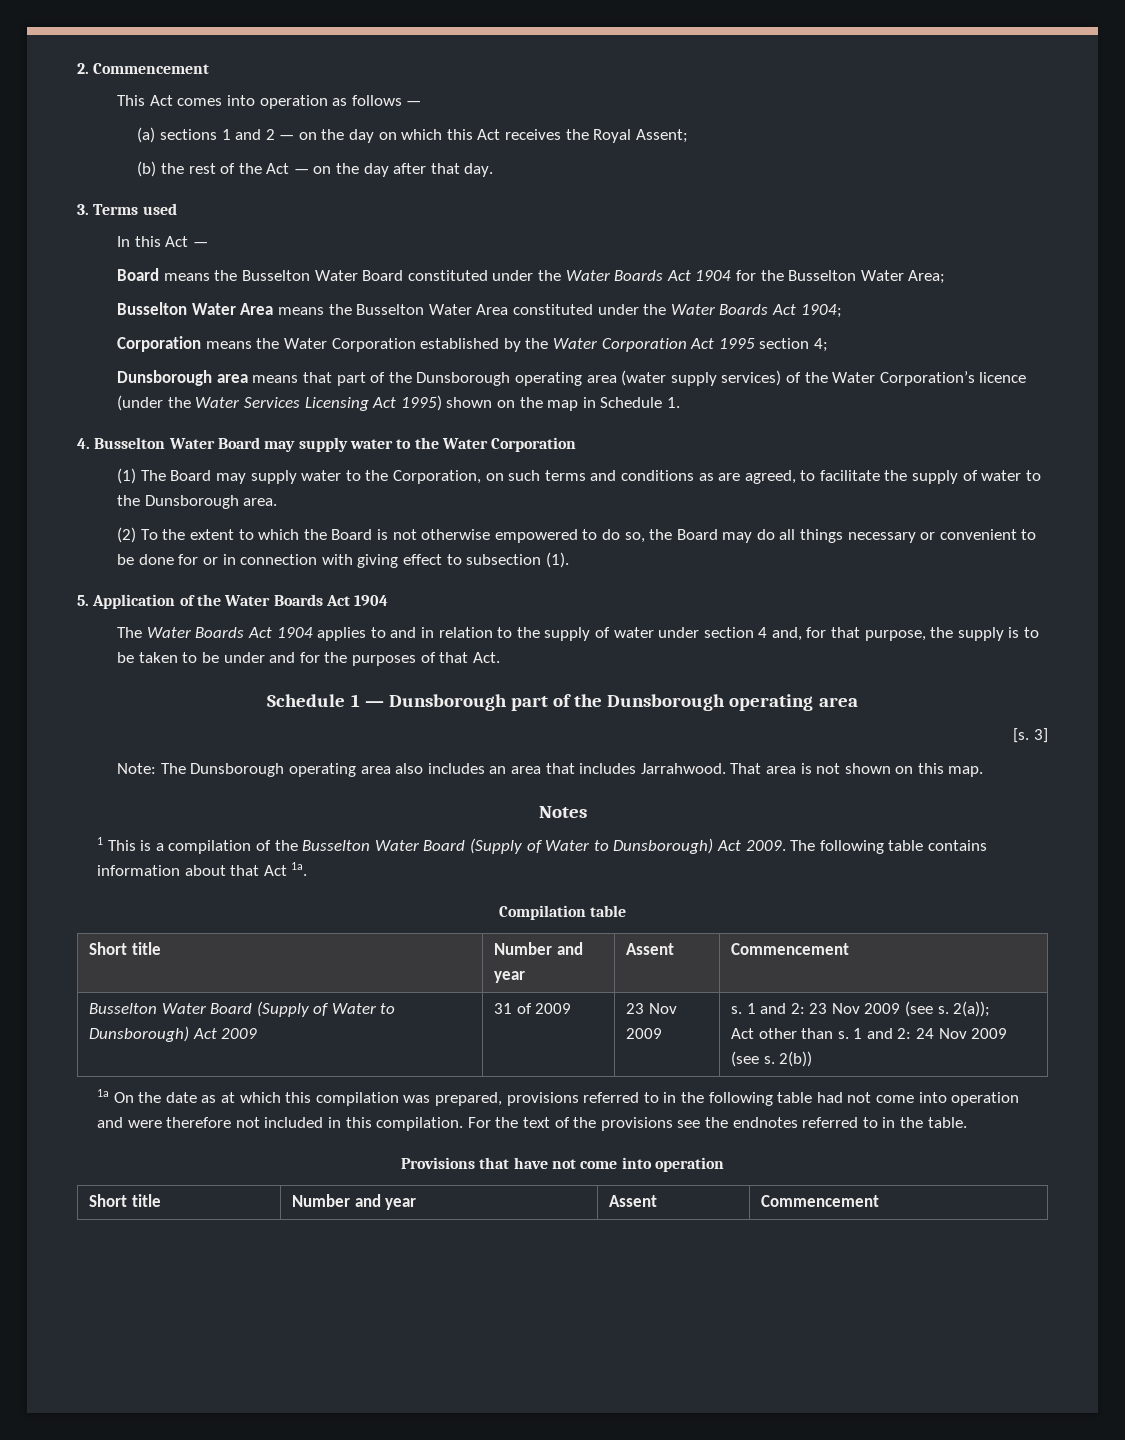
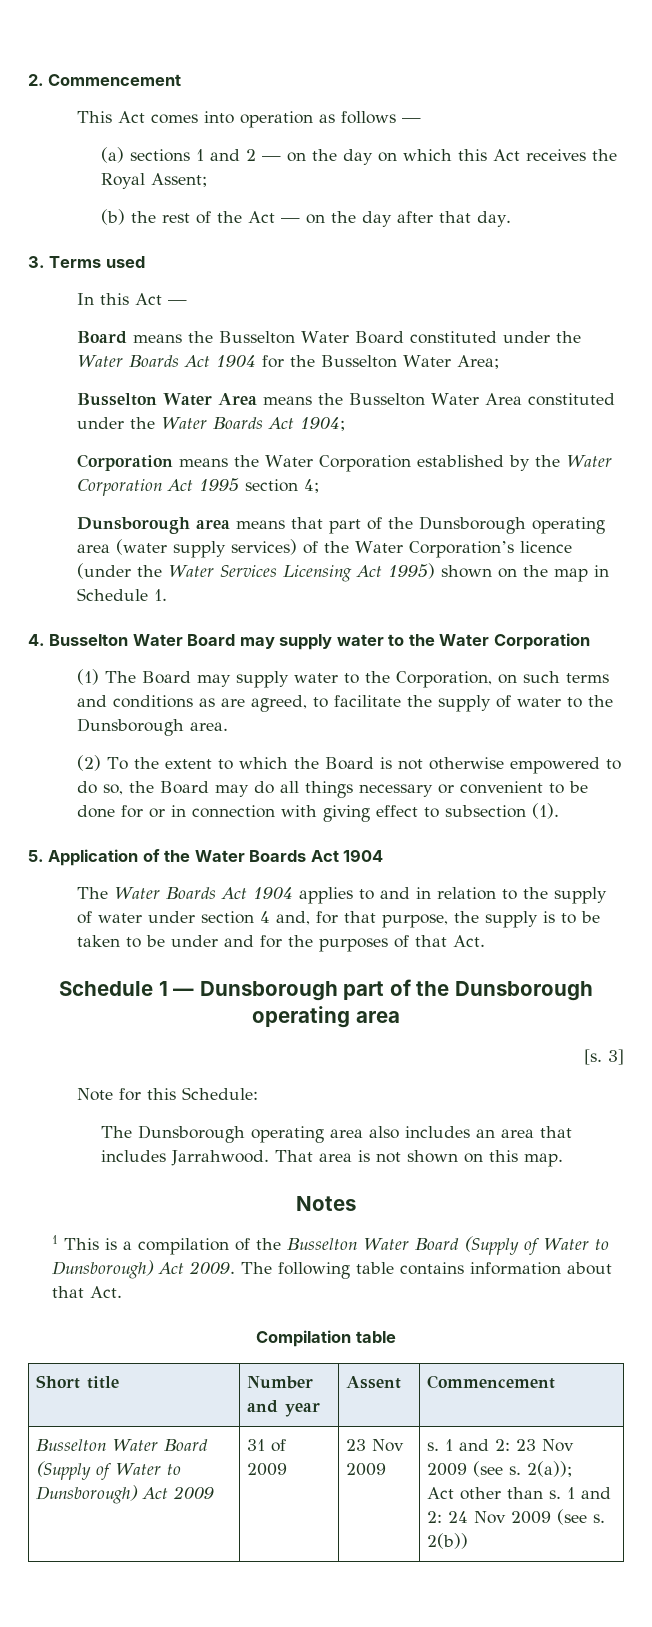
- Note: The Dunsborough operating area also includes an area that includes Jarrahwood.
+ Note for this Schedule:
+ The Dunsborough operating area also includes an area that includes Jarrahwood.
- The following table contains information about that Act 1a.
+ The following table contains information about that Act.
- 1a On the date as at which this compilation was prepared, provisions referred to in the following table had not come into operation and were therefore not included in this compilation. For the text of the provisions see the endnotes referred to in the table.
- Provisions that have not come into operation
- Short title | Number and year | Assent | Commencement

